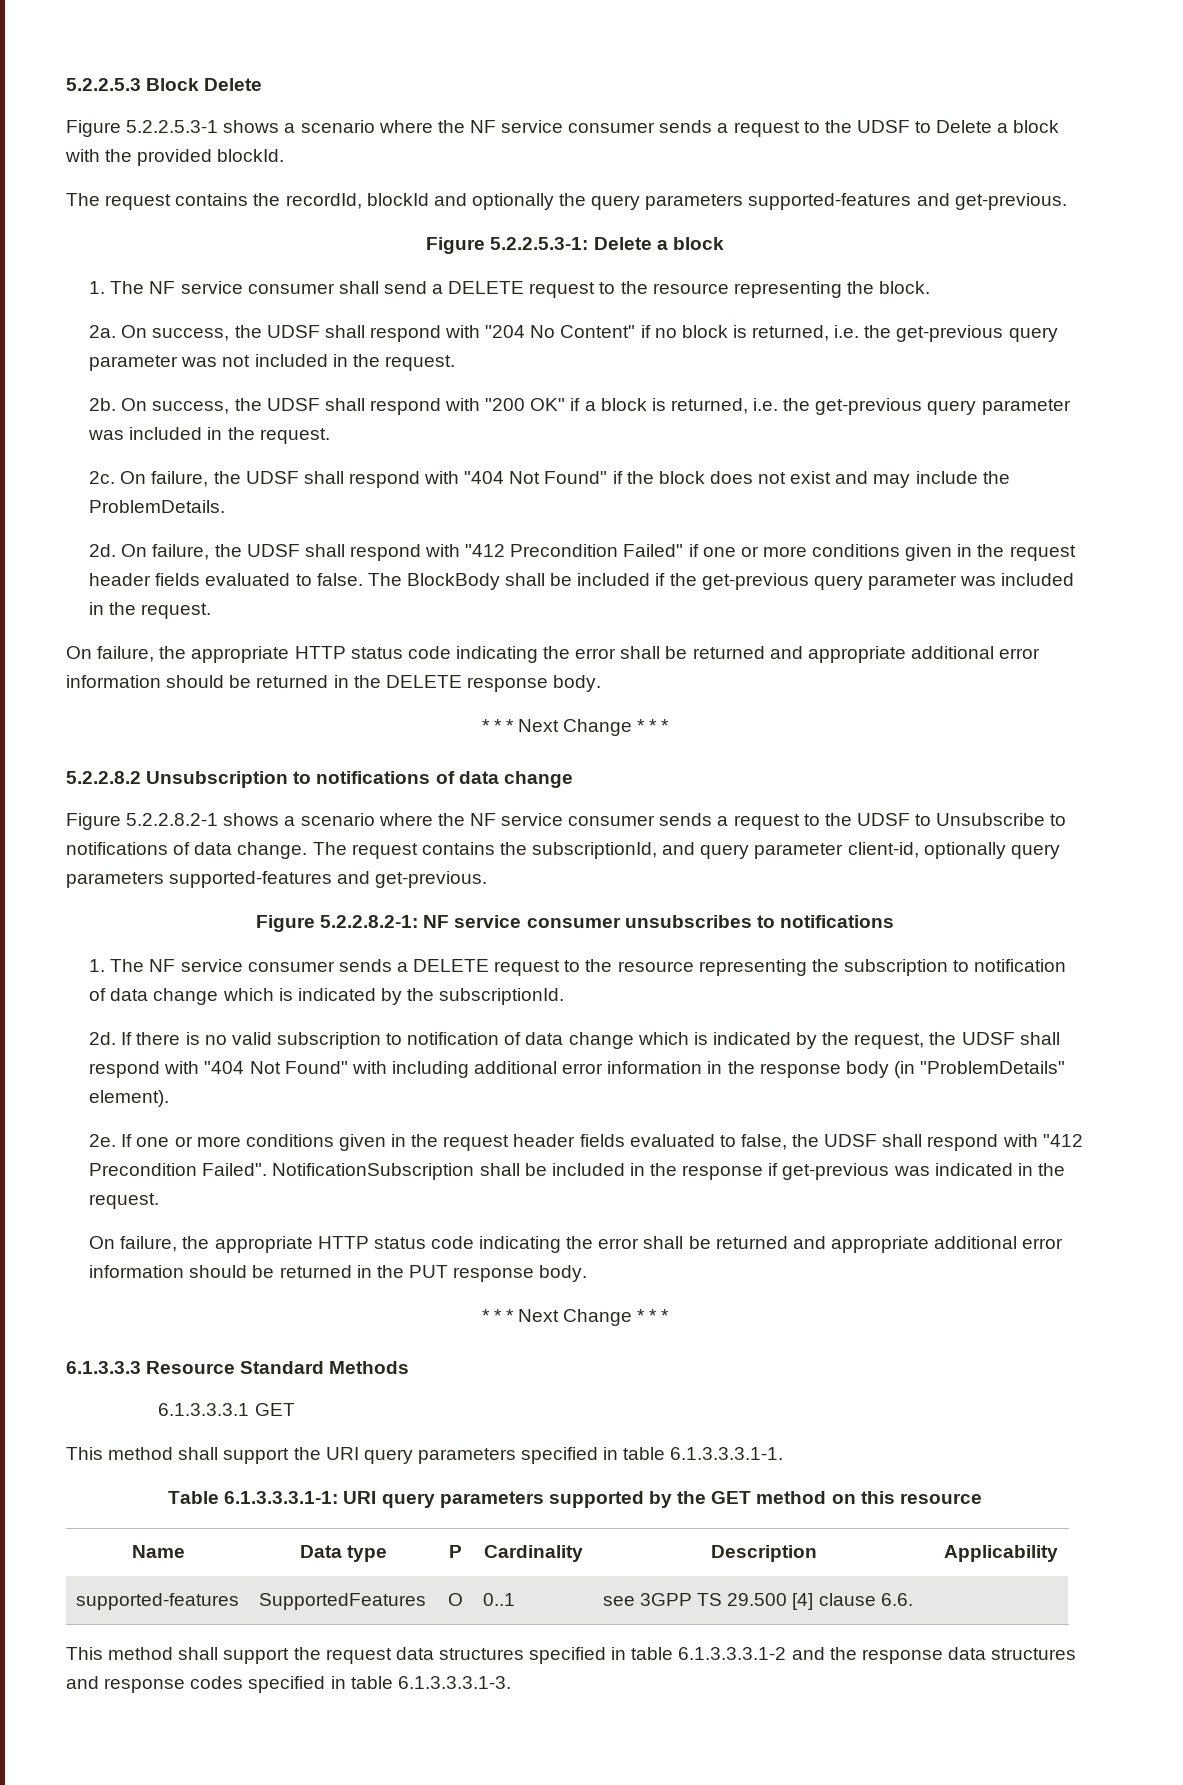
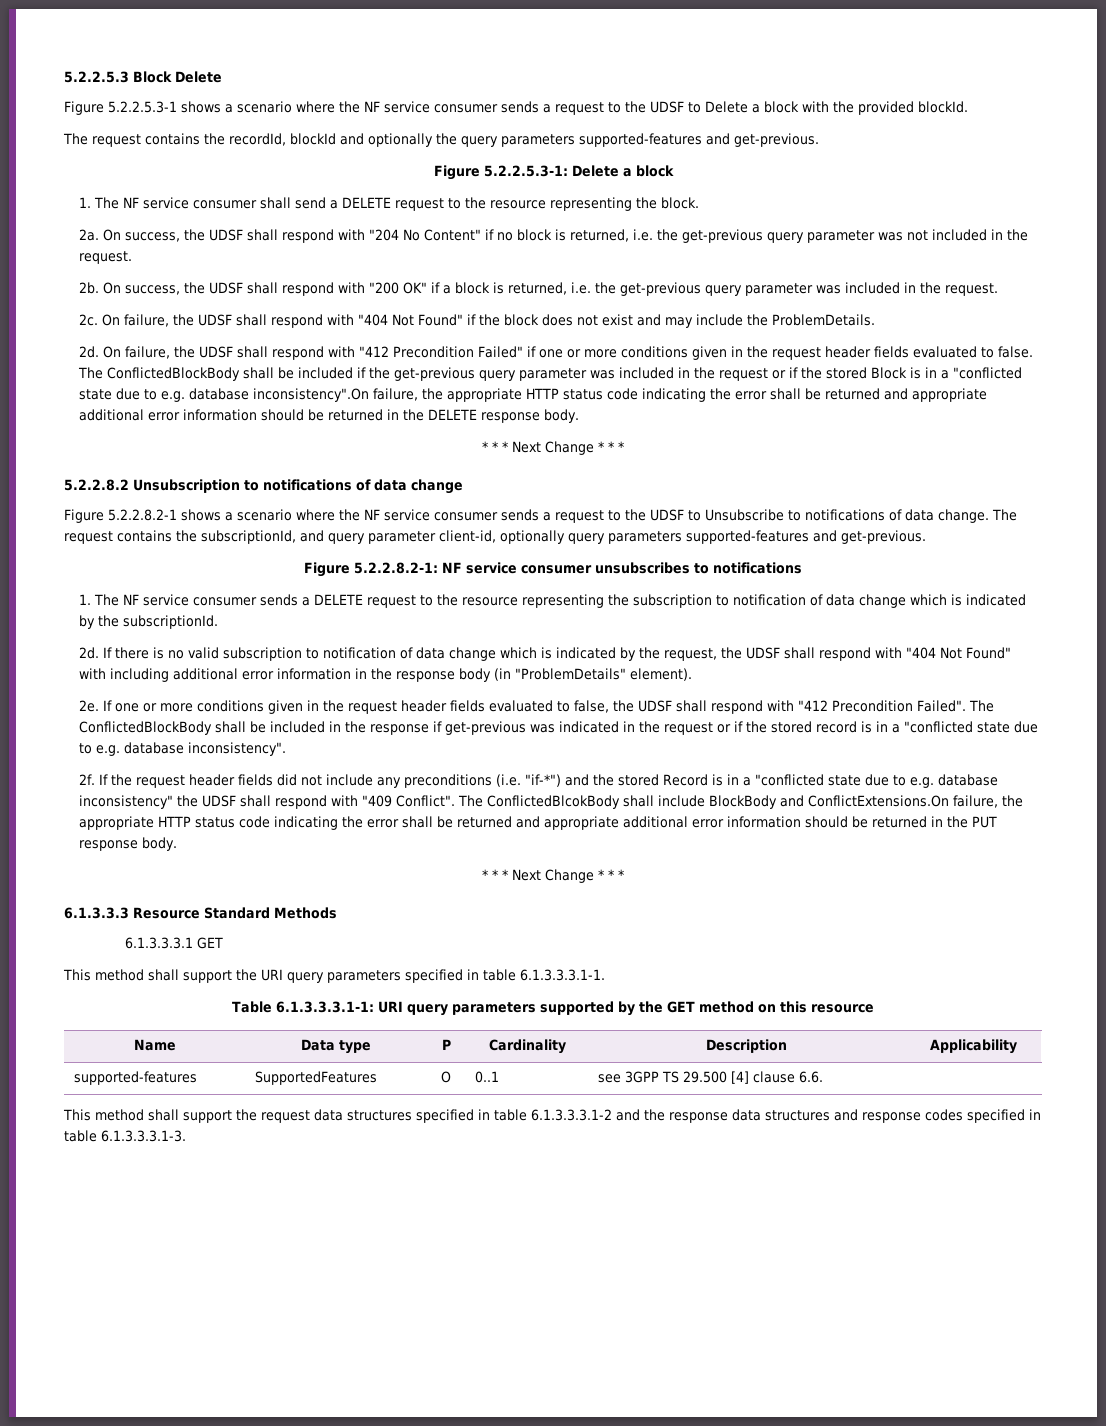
- The BlockBody shall be included if the get-previous query parameter was included in the request.
- On failure, the appropriate HTTP status code indicating the error shall be returned and appropriate additional error information should be returned in the DELETE response body.
+ The ConflictedBlockBody shall be included if the get-previous query parameter was included in the request or if the stored Block is in a "conflicted state due to e.g. database inconsistency".On failure, the appropriate HTTP status code indicating the error shall be returned and appropriate additional error information should be returned in the DELETE response body.
- NotificationSubscription shall be included in the response if get-previous was indicated in the request.
- On failure, the appropriate HTTP status code indicating the error shall be returned and appropriate additional error information should be returned in the PUT response body.
+ The ConflictedBlockBody shall be included in the response if get-previous was indicated in the request or if the stored record is in a "conflicted state due to e.g. database inconsistency".
+ 2f. If the request header fields did not include any preconditions (i.e. "if-*") and the stored Record is in a "conflicted state due to e.g. database inconsistency" the UDSF shall respond with "409 Conflict". The ConflictedBlcokBody shall include BlockBody and ConflictExtensions.On failure, the appropriate HTTP status code indicating the error shall be returned and appropriate additional error information should be returned in the PUT response body.

